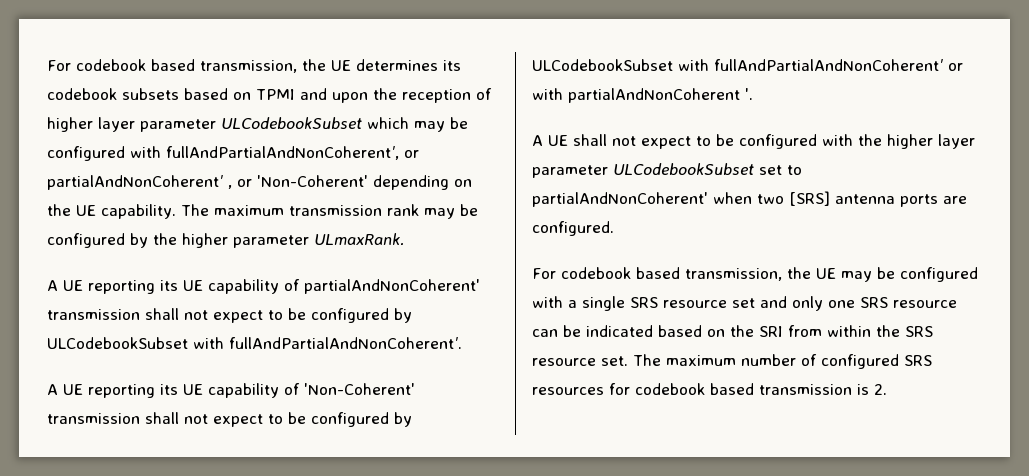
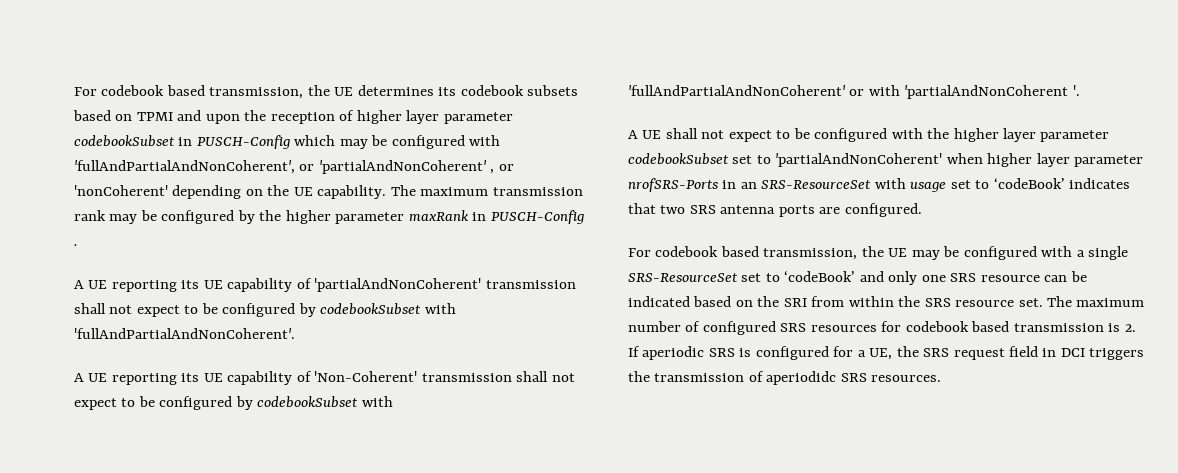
- For codebook based transmission, the UE determines its codebook subsets based on TPMI and upon the reception of higher layer parameter ULCodebookSubset which may be configured with fullAndPartialAndNonCoherent', or partialAndNonCoherent' , or 'Non-Coherent' depending on the UE capability.
+ For codebook based transmission, the UE determines its codebook subsets based on TPMI and upon the reception of higher layer parameter codebookSubset in PUSCH-Config which may be configured with 'fullAndPartialAndNonCoherent', or 'partialAndNonCoherent' , or 'nonCoherent' depending on the UE capability.
- The maximum transmission rank may be configured by the higher parameter ULmaxRank.
- A UE reporting its UE capability of partialAndNonCoherent' transmission shall not expect to be configured by ULCodebookSubset with fullAndPartialAndNonCoherent'.
+ The maximum transmission rank may be configured by the higher parameter maxRank in PUSCH-Config .
+ A UE reporting its UE capability of 'partialAndNonCoherent' transmission shall not expect to be configured by codebookSubset with 'fullAndPartialAndNonCoherent'.
- A UE reporting its UE capability of 'Non-Coherent' transmission shall not expect to be configured by ULCodebookSubset with fullAndPartialAndNonCoherent' or with partialAndNonCoherent '.
+ A UE reporting its UE capability of 'Non-Coherent' transmission shall not expect to be configured by codebookSubset with 'fullAndPartialAndNonCoherent' or with 'partialAndNonCoherent '.
- A UE shall not expect to be configured with the higher layer parameter ULCodebookSubset set to partialAndNonCoherent' when two [SRS] antenna ports are configured.
+ A UE shall not expect to be configured with the higher layer parameter codebookSubset set to 'partialAndNonCoherent' when higher layer parameter nrofSRS-Ports in an SRS-ResourceSet with usage set to ‘codeBook’ indicates that two SRS antenna ports are configured.
- For codebook based transmission, the UE may be configured with a single SRS resource set and only one SRS resource can be indicated based on the SRI from within the SRS resource set.
+ For codebook based transmission, the UE may be configured with a single SRS-ResourceSet set to ‘codeBook’ and only one SRS resource can be indicated based on the SRI from within the SRS resource set.
- The maximum number of configured SRS resources for codebook based transmission is 2.
+ The maximum number of configured SRS resources for codebook based transmission is 2. If aperiodic SRS is configured for a UE, the SRS request field in DCI triggers the transmission of aperiodidc SRS resources.

